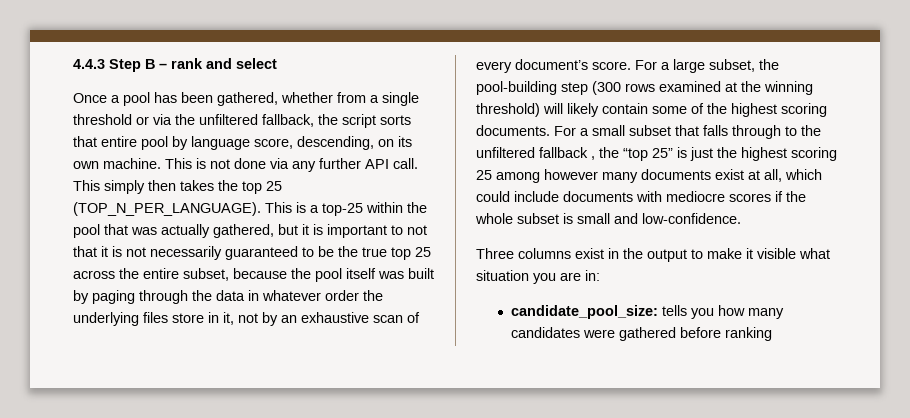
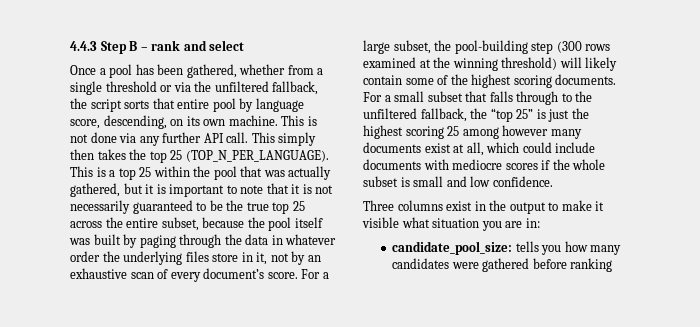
- This is a top-25 within the pool that was actually gathered, but it is important to not that it is not necessarily guaranteed to be the true top 25 across the entire subset, because the pool itself was built by paging through the data in whatever order the underlying files store in it, not by an exhaustive scan of every document’s score.
+ This is a top 25 within the pool that was actually gathered, but it is important to note that it is not necessarily guaranteed to be the true top 25 across the entire subset, because the pool itself was built by paging through the data in whatever order the underlying files store in it, not by an exhaustive scan of every document’s score.
- For a small subset that falls through to the unfiltered fallback , the “top 25” is just the highest scoring 25 among however many documents exist at all, which could include documents with mediocre scores if the whole subset is small and low-confidence.
+ For a small subset that falls through to the unfiltered fallback, the “top 25” is just the highest scoring 25 among however many documents exist at all, which could include documents with mediocre scores if the whole subset is small and low confidence.

